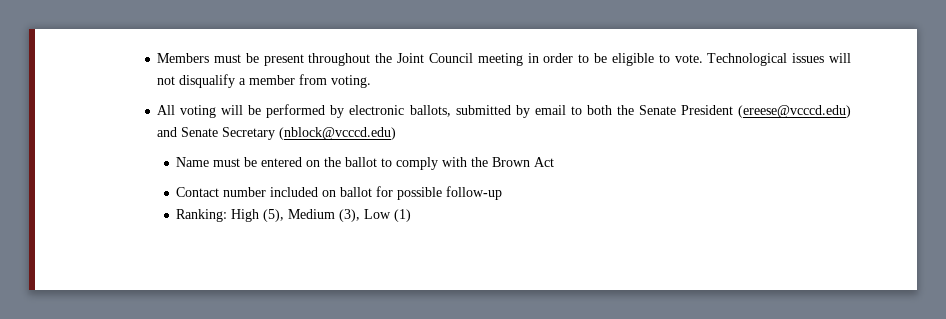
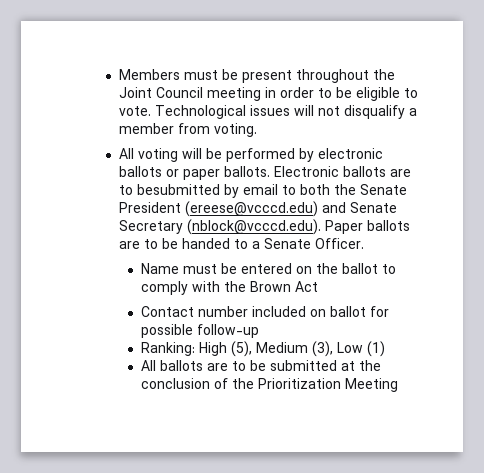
- All voting will be performed by electronic ballots, submitted by email to both the Senate President (ereese@vcccd.edu) and Senate Secretary (nblock@vcccd.edu)
+ All voting will be performed by electronic ballots or paper ballots. Electronic ballots are to besubmitted by email to both the Senate President (ereese@vcccd.edu) and Senate Secretary (nblock@vcccd.edu). Paper ballots are to be handed to a Senate Officer.
+ All ballots are to be submitted at the conclusion of the Prioritization Meeting

